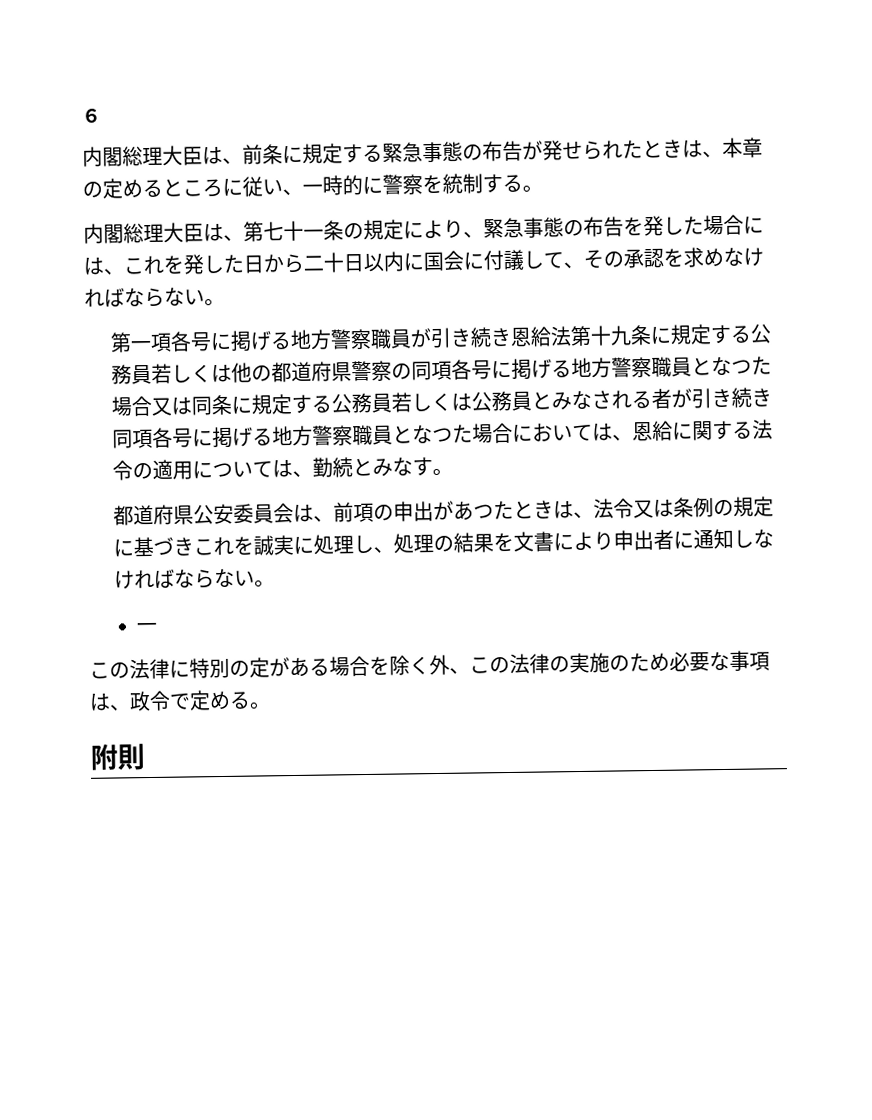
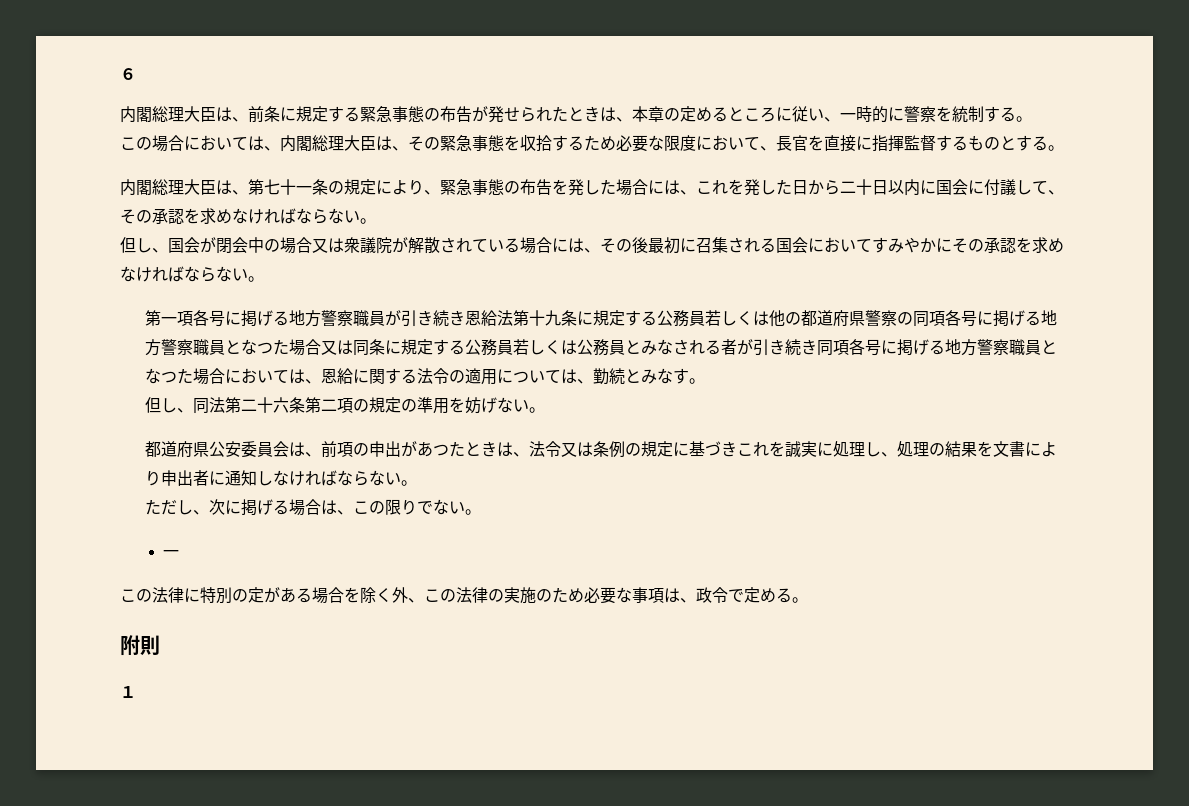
+ この場合においては、内閣総理大臣は、その緊急事態を収拾するため必要な限度において、長官を直接に指揮監督するものとする。
+ 但し、国会が閉会中の場合又は衆議院が解散されている場合には、その後最初に召集される国会においてすみやかにその承認を求めなければならない。
+ 但し、同法第二十六条第二項の規定の準用を妨げない。
+ ただし、次に掲げる場合は、この限りでない。
+ １

